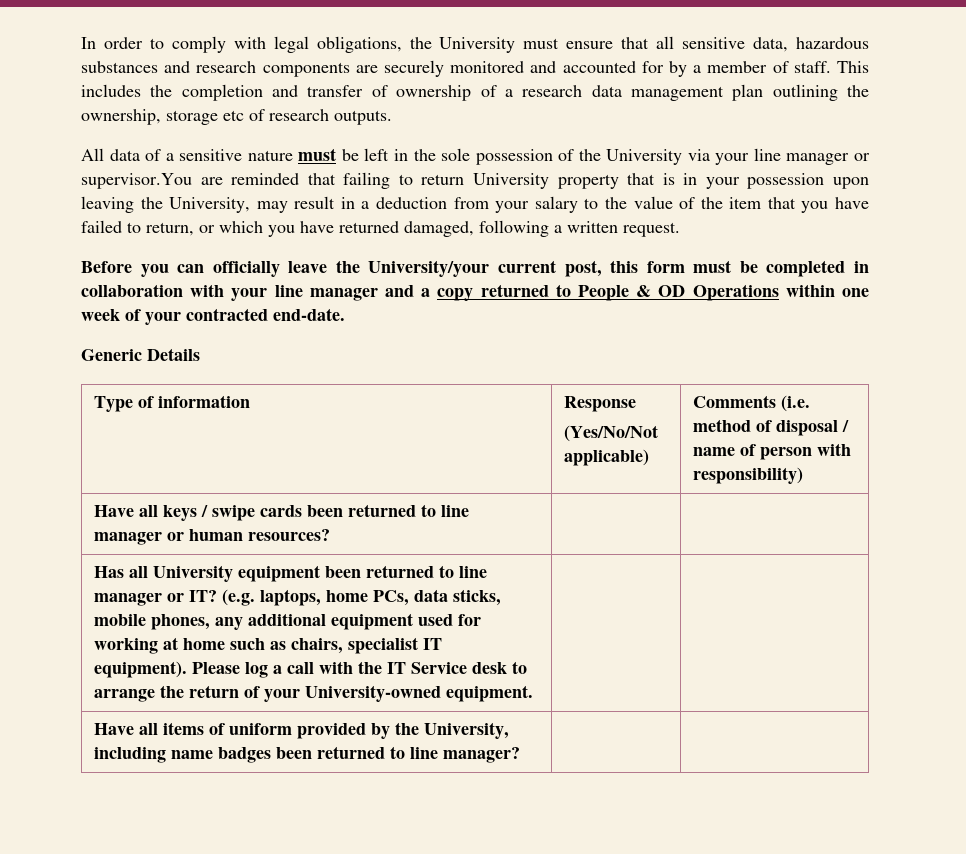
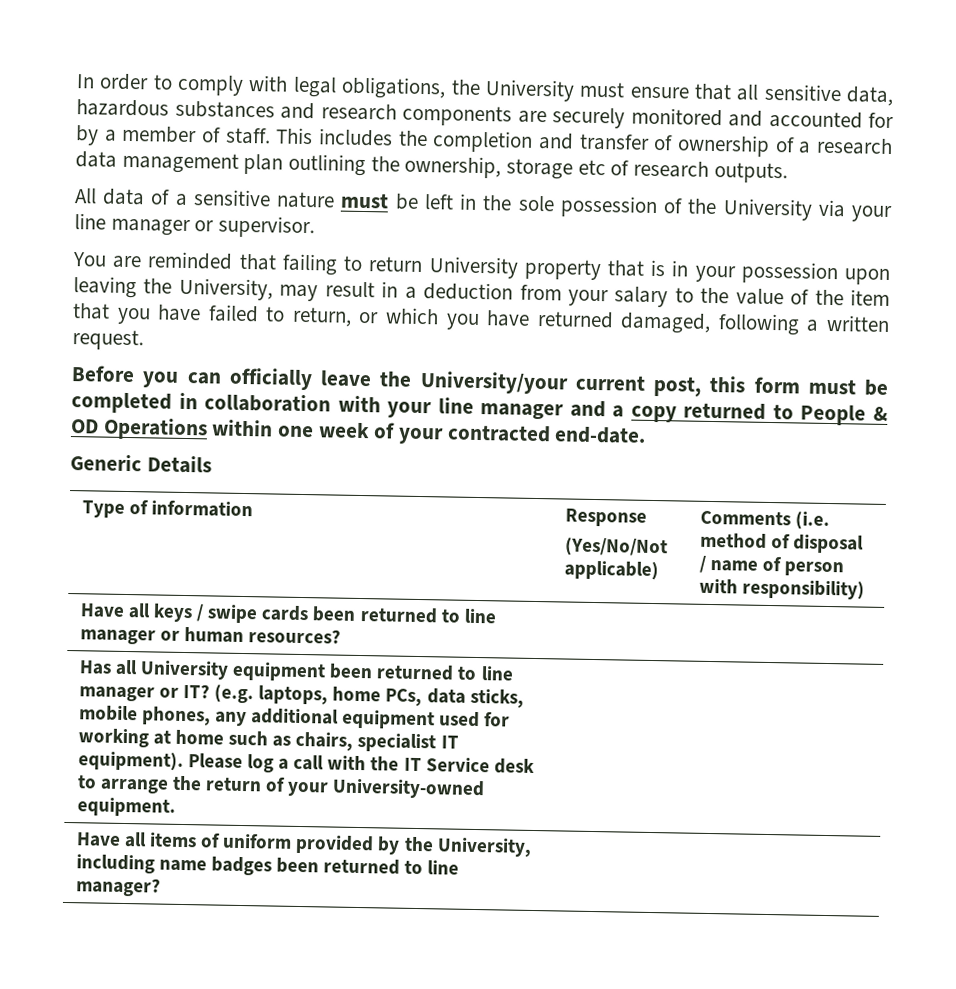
- All data of a sensitive nature must be left in the sole possession of the University via your line manager or supervisor.You are reminded that failing to return University property that is in your possession upon leaving the University, may result in a deduction from your salary to the value of the item that you have failed to return, or which you have returned damaged, following a written request.
+ All data of a sensitive nature must be left in the sole possession of the University via your line manager or supervisor.
+ You are reminded that failing to return University property that is in your possession upon leaving the University, may result in a deduction from your salary to the value of the item that you have failed to return, or which you have returned damaged, following a written request.

